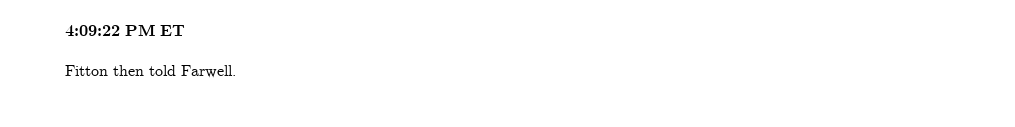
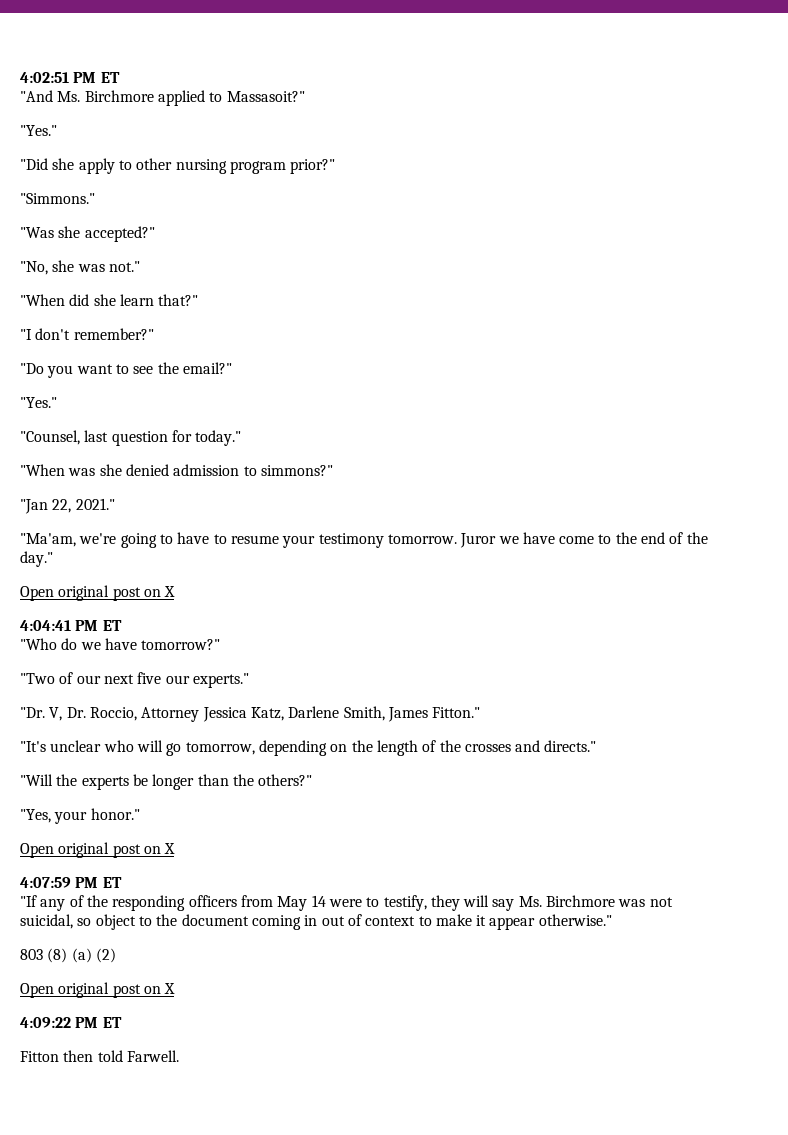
+ 4:02:51 PM ET
+ "And Ms. Birchmore applied to Massasoit?"
+ "Yes."
+ "Did she apply to other nursing program prior?"
+ "Simmons."
+ "Was she accepted?"
+ "No, she was not."
+ "When did she learn that?"
+ "I don't remember?"
+ "Do you want to see the email?"
+ "Yes."
+ "Counsel, last question for today."
+ "When was she denied admission to simmons?"
+ "Jan 22, 2021."
+ "Ma'am, we're going to have to resume your testimony tomorrow. Juror we have come to the end of the day."
+ Open original post on X
+ 4:04:41 PM ET
+ "Who do we have tomorrow?"
+ "Two of our next five our experts."
+ "Dr. V, Dr. Roccio, Attorney Jessica Katz, Darlene Smith, James Fitton."
+ "It's unclear who will go tomorrow, depending on the length of the crosses and directs."
+ "Will the experts be longer than the others?"
+ "Yes, your honor."
+ Open original post on X
+ 4:07:59 PM ET
+ "If any of the responding officers from May 14 were to testify, they will say Ms. Birchmore was not suicidal, so object to the document coming in out of context to make it appear otherwise."
+ 803 (8) (a) (2)
+ Open original post on X

